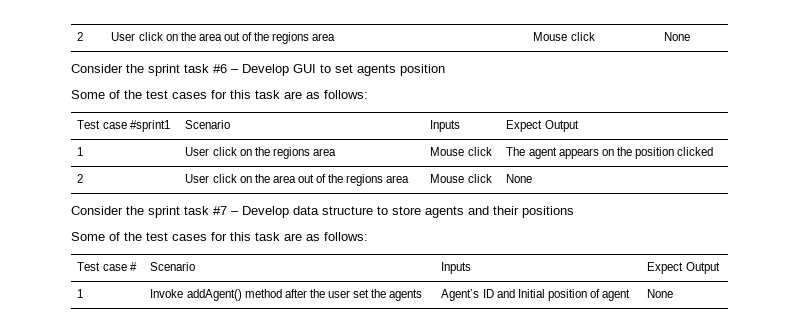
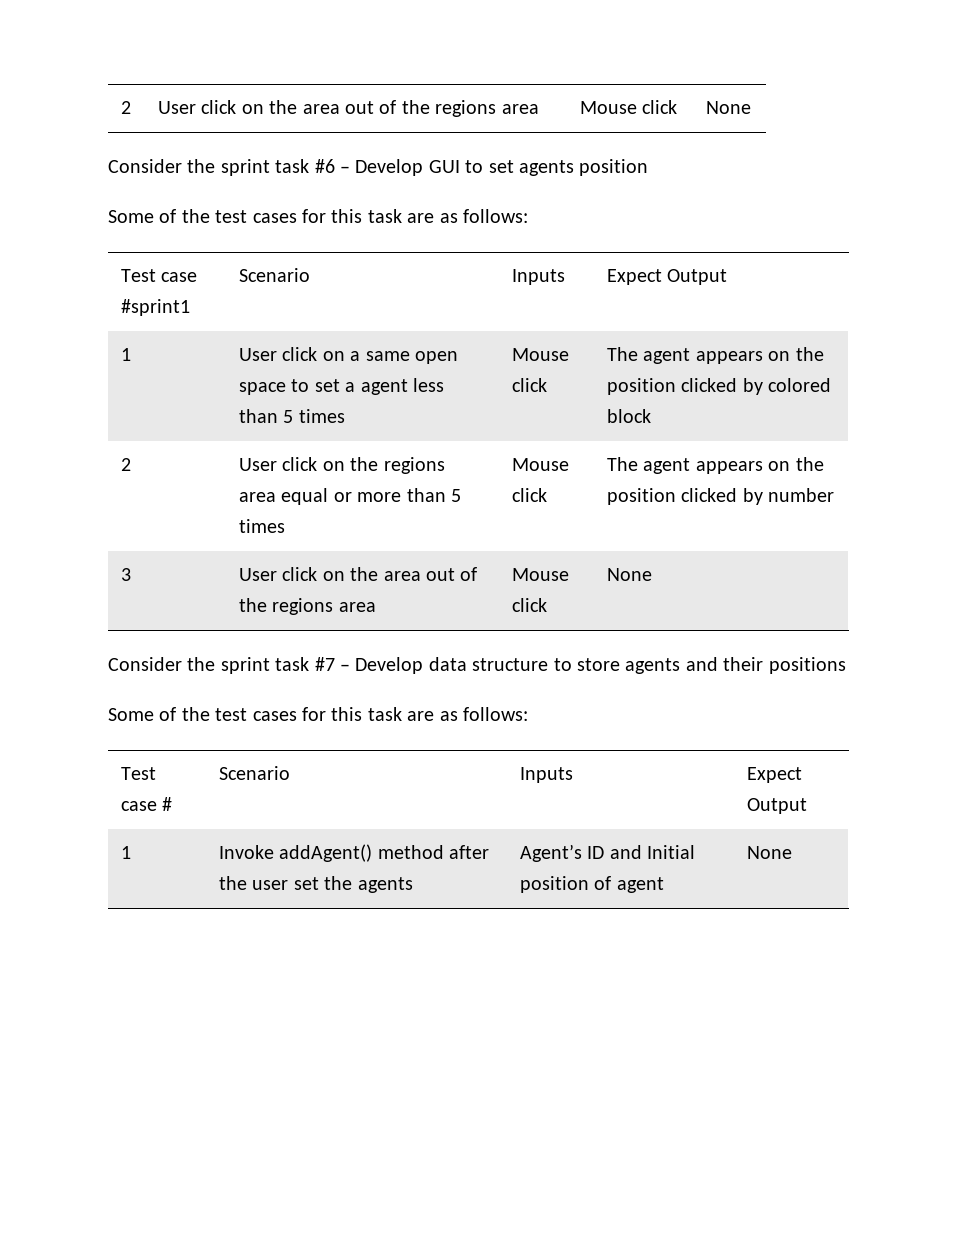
- 1 | User click on the regions area | Mouse click | The agent appears on the position clicked
- 2 | User click on the area out of the regions area | Mouse click | None
+ 1 | User click on a same open space to set a agent less than 5 times | Mouse click | The agent appears on the position clicked by colored block
+ 2 | User click on the regions area equal or more than 5 times | Mouse click | The agent appears on the position clicked by number
+ 3 | User click on the area out of the regions area | Mouse click | None

